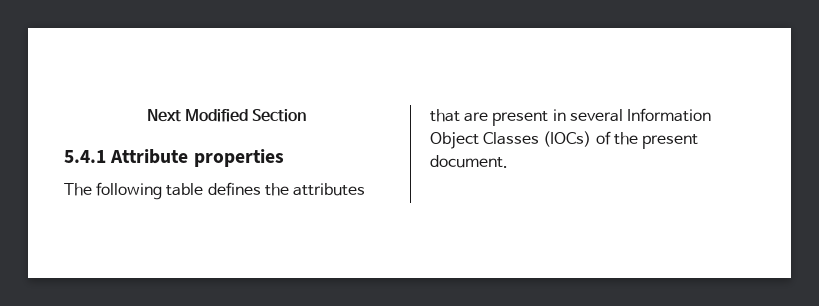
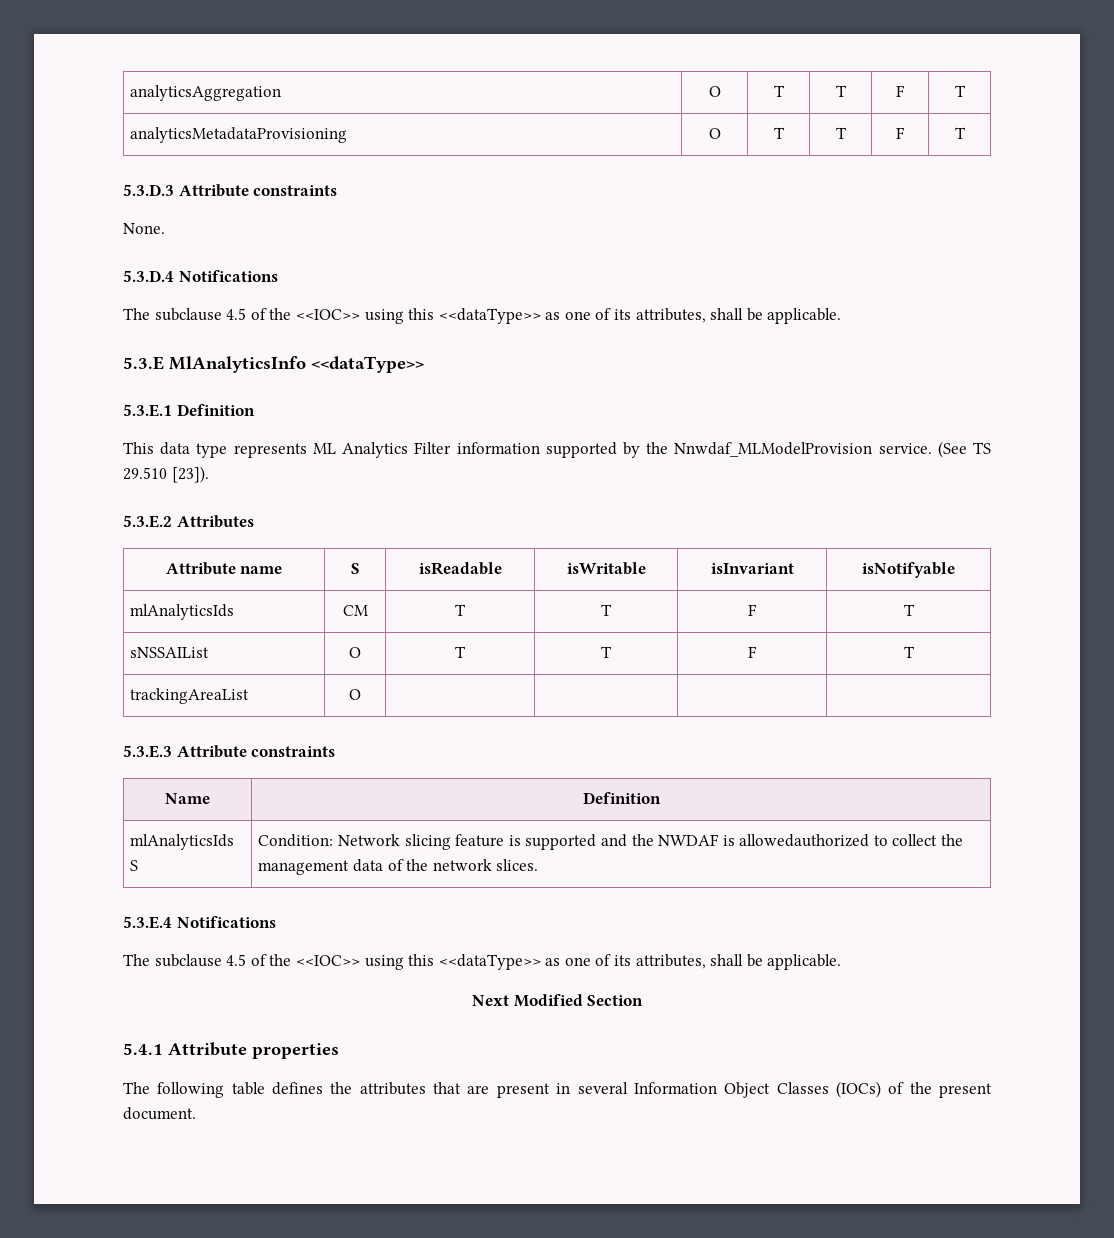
+ analyticsAggregation | O | T | T | F | T
+ analyticsMetadataProvisioning | O | T | T | F | T
+ 5.3.D.3 Attribute constraints
+ None.
+ 5.3.D.4 Notifications
+ The subclause 4.5 of the <<IOC>> using this <<dataType>> as one of its attributes, shall be applicable.
+ 5.3.E MlAnalyticsInfo <<dataType>>
+ 5.3.E.1 Definition
+ This data type represents ML Analytics Filter information supported by the Nnwdaf_MLModelProvision service. (See TS 29.510 [23]).
+ 5.3.E.2 Attributes
+ Attribute name | S | isReadable | isWritable | isInvariant | isNotifyable
+ mlAnalyticsIds | CM | T | T | F | T
+ sNSSAIList | O | T | T | F | T
+ trackingAreaList | O | | | |
+ 5.3.E.3 Attribute constraints
+ Name | Definition
+ mlAnalyticsIds S | Condition: Network slicing feature is supported and the NWDAF is allowedauthorized to collect the management data of the network slices.
+ 5.3.E.4 Notifications
+ The subclause 4.5 of the <<IOC>> using this <<dataType>> as one of its attributes, shall be applicable.

